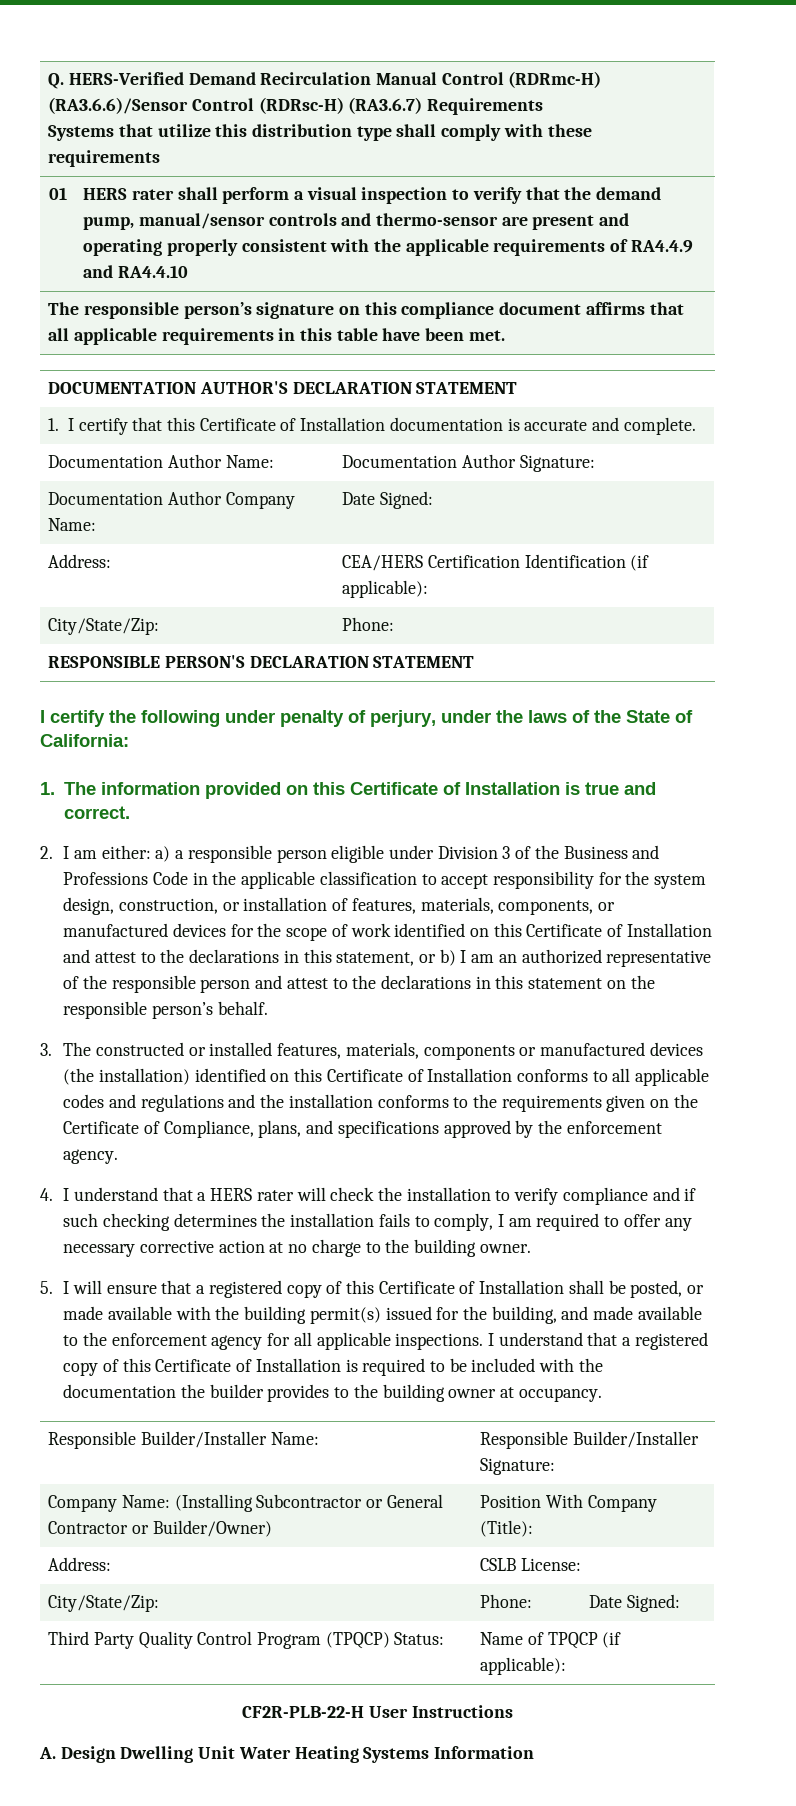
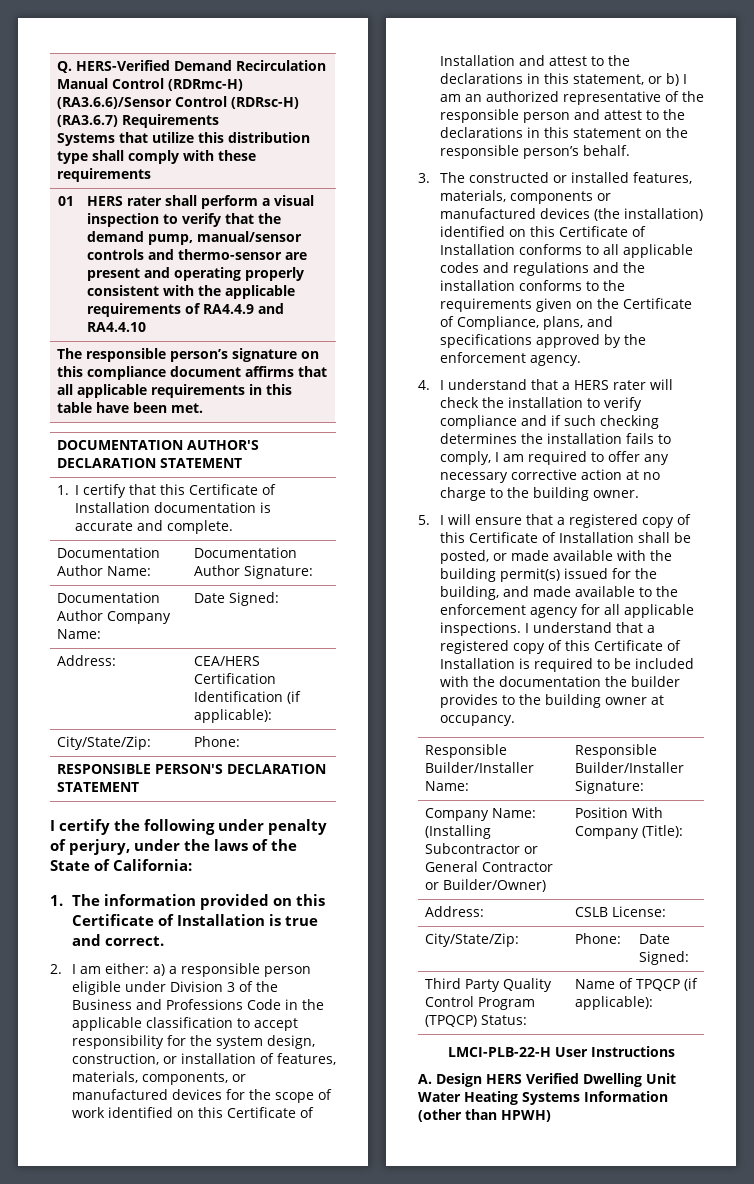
- CF2R-PLB-22-H User Instructions
+ LMCI-PLB-22-H User Instructions
- A. Design Dwelling Unit Water Heating Systems Information
+ A. Design HERS Verified Dwelling Unit Water Heating Systems Information (other than HPWH)

